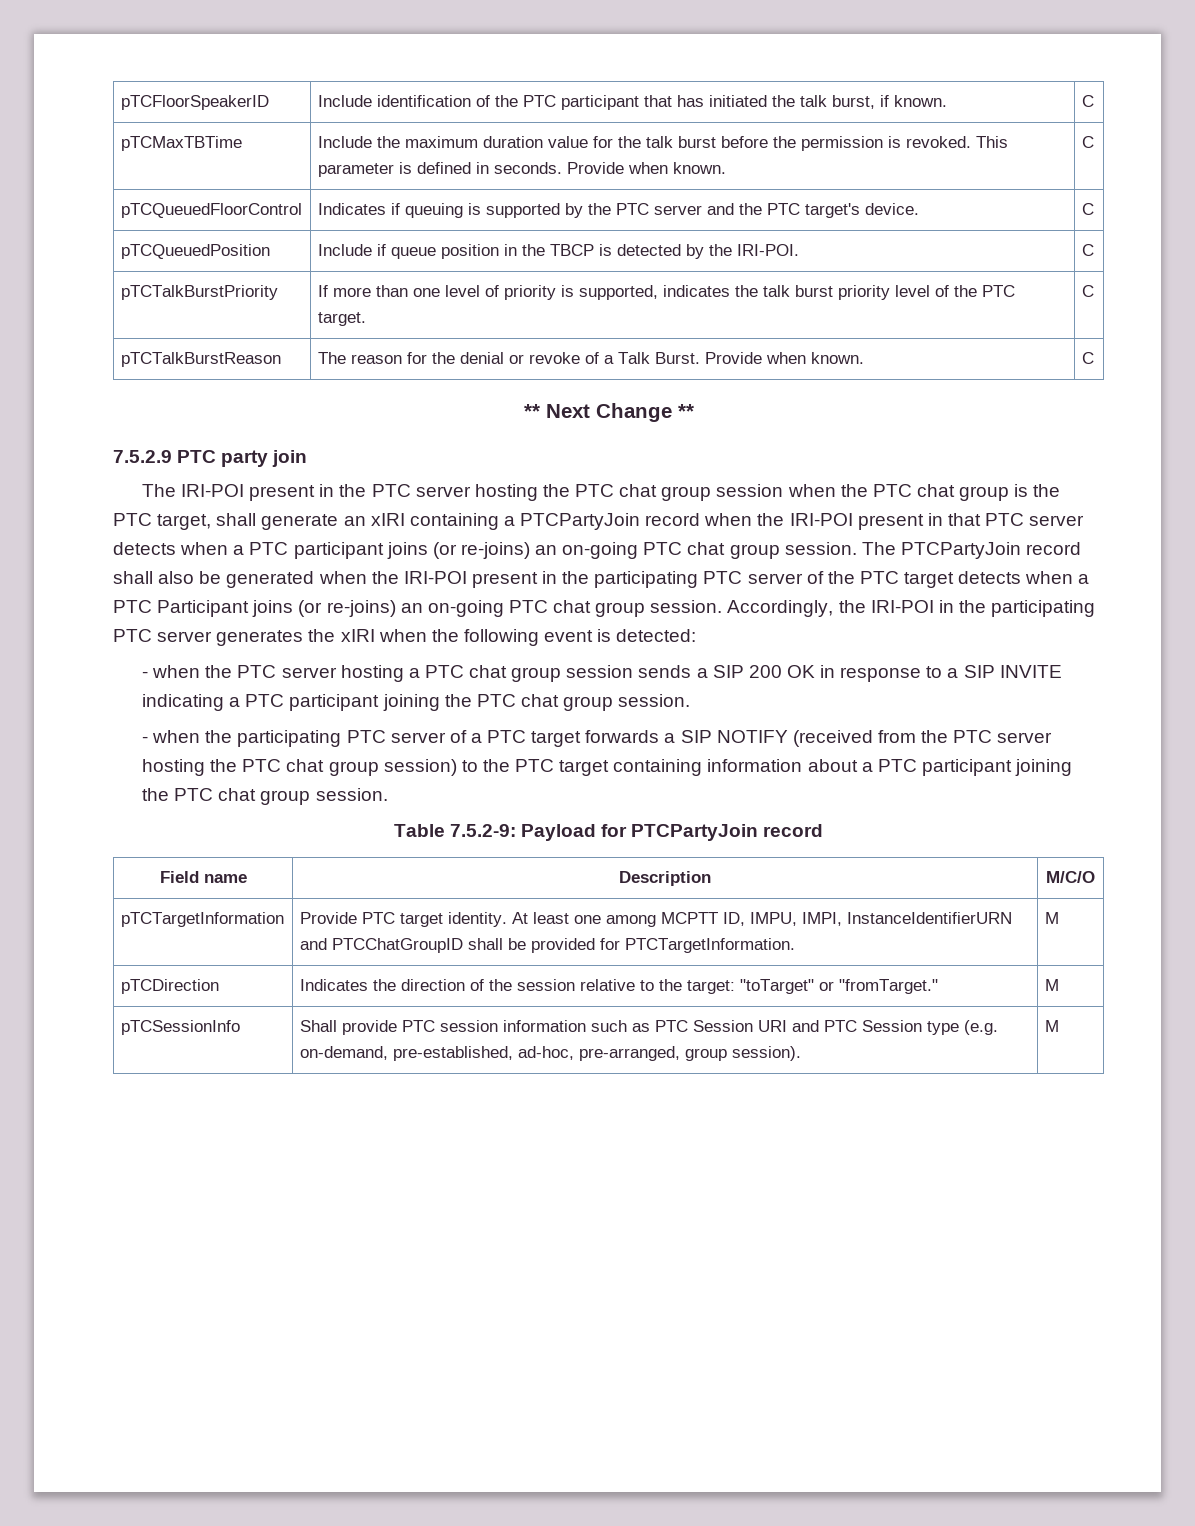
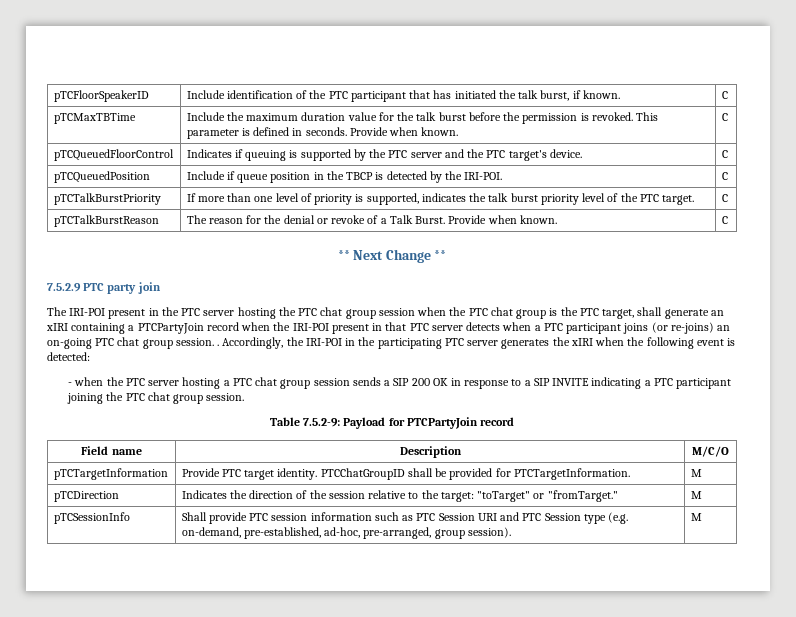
- The IRI-POI present in the PTC server hosting the PTC chat group session when the PTC chat group is the PTC target, shall generate an xIRI containing a PTCPartyJoin record when the IRI-POI present in that PTC server detects when a PTC participant joins (or re-joins) an on-going PTC chat group session. The PTCPartyJoin record shall also be generated when the IRI-POI present in the participating PTC server of the PTC target detects when a PTC Participant joins (or re-joins) an on-going PTC chat group session.
+ The IRI-POI present in the PTC server hosting the PTC chat group session when the PTC chat group is the PTC target, shall generate an xIRI containing a PTCPartyJoin record when the IRI-POI present in that PTC server detects when a PTC participant joins (or re-joins) an on-going PTC chat group session. .
- - when the participating PTC server of a PTC target forwards a SIP NOTIFY (received from the PTC server hosting the PTC chat group session) to the PTC target containing information about a PTC participant joining the PTC chat group session.
- pTCTargetInformation | Provide PTC target identity. At least one among MCPTT ID, IMPU, IMPI, InstanceIdentifierURN and PTCChatGroupID shall be provided for PTCTargetInformation. | M
+ pTCTargetInformation | Provide PTC target identity. PTCChatGroupID shall be provided for PTCTargetInformation. | M

